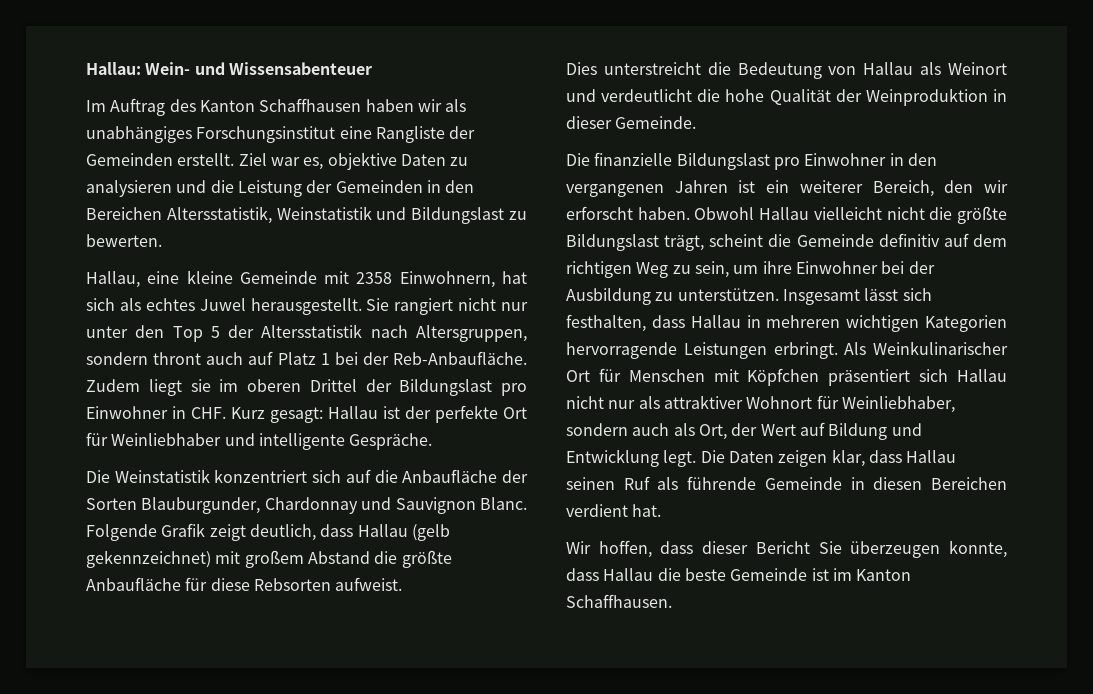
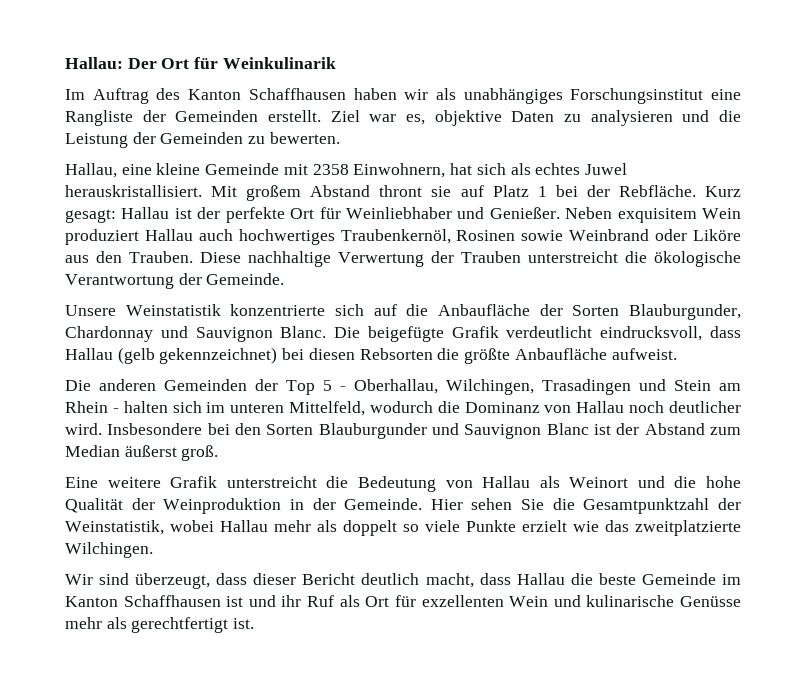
- Hallau: Wein- und Wissensabenteuer
+ Hallau: Der Ort für Weinkulinarik
- Ziel war es, objektive Daten zu analysieren und die Leistung der Gemeinden in den Bereichen Altersstatistik, Weinstatistik und Bildungslast zu bewerten.
+ Ziel war es, objektive Daten zu analysieren und die Leistung der Gemeinden zu bewerten.
- Hallau, eine kleine Gemeinde mit 2358 Einwohnern, hat sich als echtes Juwel herausgestellt. Sie rangiert nicht nur unter den Top 5 der Altersstatistik nach Altersgruppen, sondern thront auch auf Platz 1 bei der Reb-Anbaufläche. Zudem liegt sie im oberen Drittel der Bildungslast pro Einwohner in CHF. Kurz gesagt: Hallau ist der perfekte Ort für Weinliebhaber und intelligente Gespräche.
- Die Weinstatistik konzentriert sich auf die Anbaufläche der Sorten Blauburgunder, Chardonnay und Sauvignon Blanc.
+ Hallau, eine kleine Gemeinde mit 2358 Einwohnern, hat sich als echtes Juwel herauskristallisiert. Mit großem Abstand thront sie auf Platz 1 bei der Rebfläche. Kurz gesagt: Hallau ist der perfekte Ort für Weinliebhaber und Genießer. Neben exquisitem Wein produziert Hallau auch hochwertiges Traubenkernöl, Rosinen sowie Weinbrand oder Liköre aus den Trauben. Diese nachhaltige Verwertung der Trauben unterstreicht die ökologische Verantwortung der Gemeinde.
+ Unsere Weinstatistik konzentrierte sich auf die Anbaufläche der Sorten Blauburgunder, Chardonnay und Sauvignon Blanc.
- Folgende Grafik zeigt deutlich, dass Hallau (gelb gekennzeichnet) mit großem Abstand die größte Anbaufläche für diese Rebsorten aufweist.
- Dies unterstreicht die Bedeutung von Hallau als Weinort und verdeutlicht die hohe Qualität der Weinproduktion in dieser Gemeinde.
- Die finanzielle Bildungslast pro Einwohner in den vergangenen Jahren ist ein weiterer Bereich, den wir erforscht haben. Obwohl Hallau vielleicht nicht die größte Bildungslast trägt, scheint die Gemeinde definitiv auf dem richtigen Weg zu sein, um ihre Einwohner bei der Ausbildung zu unterstützen. Insgesamt lässt sich festhalten, dass Hallau in mehreren wichtigen Kategorien hervorragende Leistungen erbringt. Als Weinkulinarischer Ort für Menschen mit Köpfchen präsentiert sich Hallau nicht nur als attraktiver Wohnort für Weinliebhaber, sondern auch als Ort, der Wert auf Bildung und Entwicklung legt. Die Daten zeigen klar, dass Hallau seinen Ruf als führende Gemeinde in diesen Bereichen verdient hat.
+ Die beigefügte Grafik verdeutlicht eindrucksvoll, dass Hallau (gelb gekennzeichnet) bei diesen Rebsorten die größte Anbaufläche aufweist.
+ Die anderen Gemeinden der Top 5 - Oberhallau, Wilchingen, Trasadingen und Stein am Rhein - halten sich im unteren Mittelfeld, wodurch die Dominanz von Hallau noch deutlicher wird. Insbesondere bei den Sorten Blauburgunder und Sauvignon Blanc ist der Abstand zum Median äußerst groß.
+ Eine weitere Grafik unterstreicht die Bedeutung von Hallau als Weinort und die hohe Qualität der Weinproduktion in der Gemeinde. Hier sehen Sie die Gesamtpunktzahl der Weinstatistik, wobei Hallau mehr als doppelt so viele Punkte erzielt wie das zweitplatzierte Wilchingen.
- Wir hoffen, dass dieser Bericht Sie überzeugen konnte, dass Hallau die beste Gemeinde ist im Kanton Schaffhausen.
+ Wir sind überzeugt, dass dieser Bericht deutlich macht, dass Hallau die beste Gemeinde im Kanton Schaffhausen ist und ihr Ruf als Ort für exzellenten Wein und kulinarische Genüsse mehr als gerechtfertigt ist.

